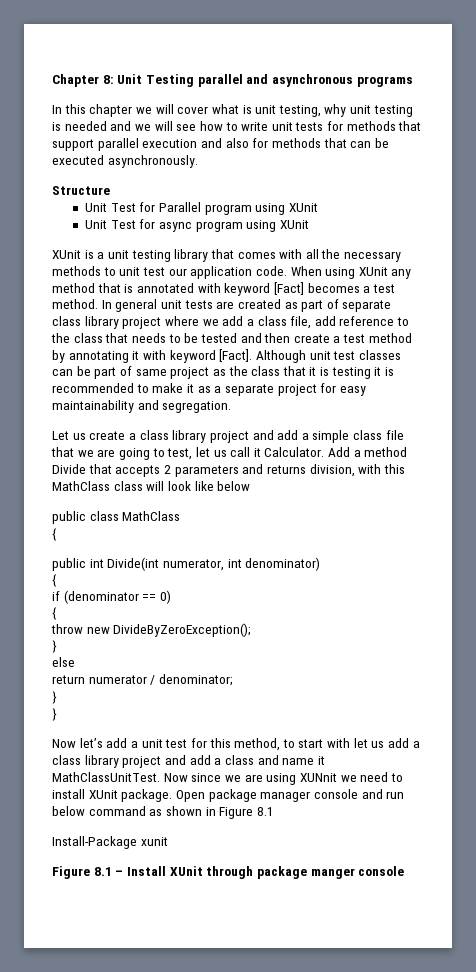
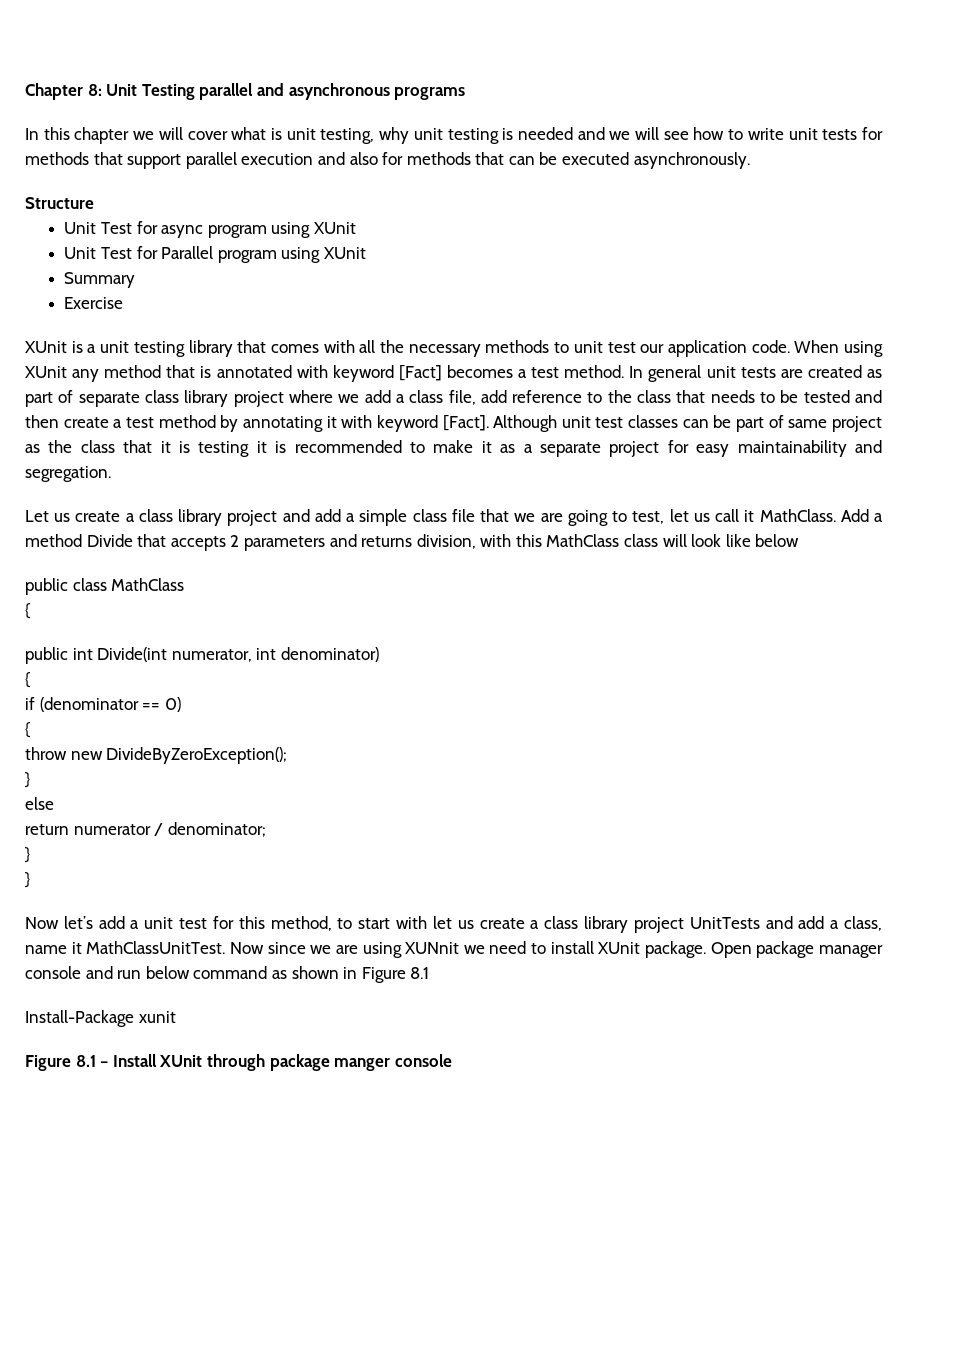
- Unit Test for Parallel program using XUnit
+ Unit Test for async program using XUnit
- Unit Test for async program using XUnit
+ Unit Test for Parallel program using XUnit
+ Summary
+ Exercise
- Let us create a class library project and add a simple class file that we are going to test, let us call it Calculator.
+ Let us create a class library project and add a simple class file that we are going to test, let us call it MathClass.
- Now let’s add a unit test for this method, to start with let us add a class library project and add a class and name it MathClassUnitTest.
+ Now let’s add a unit test for this method, to start with let us create a class library project UnitTests and add a class, name it MathClassUnitTest.

